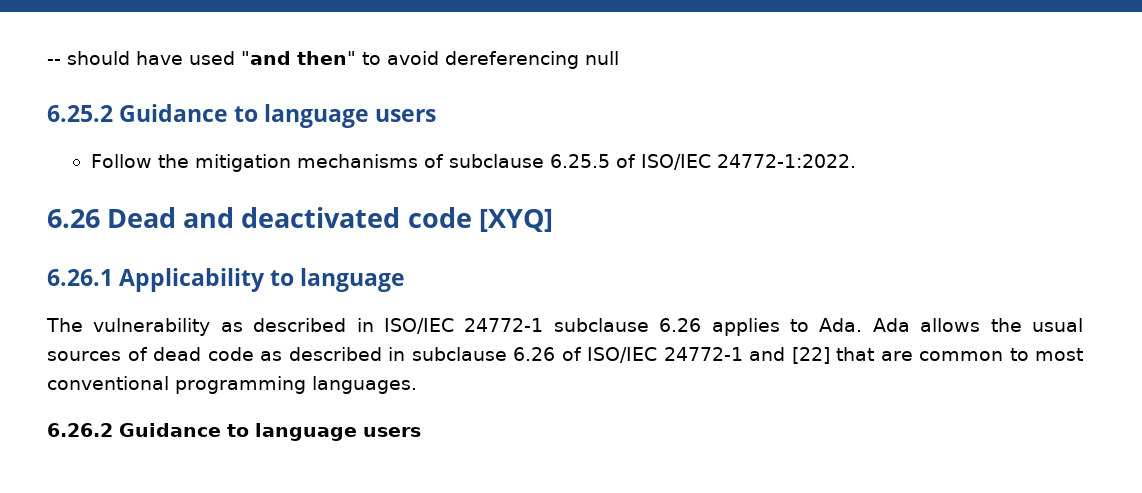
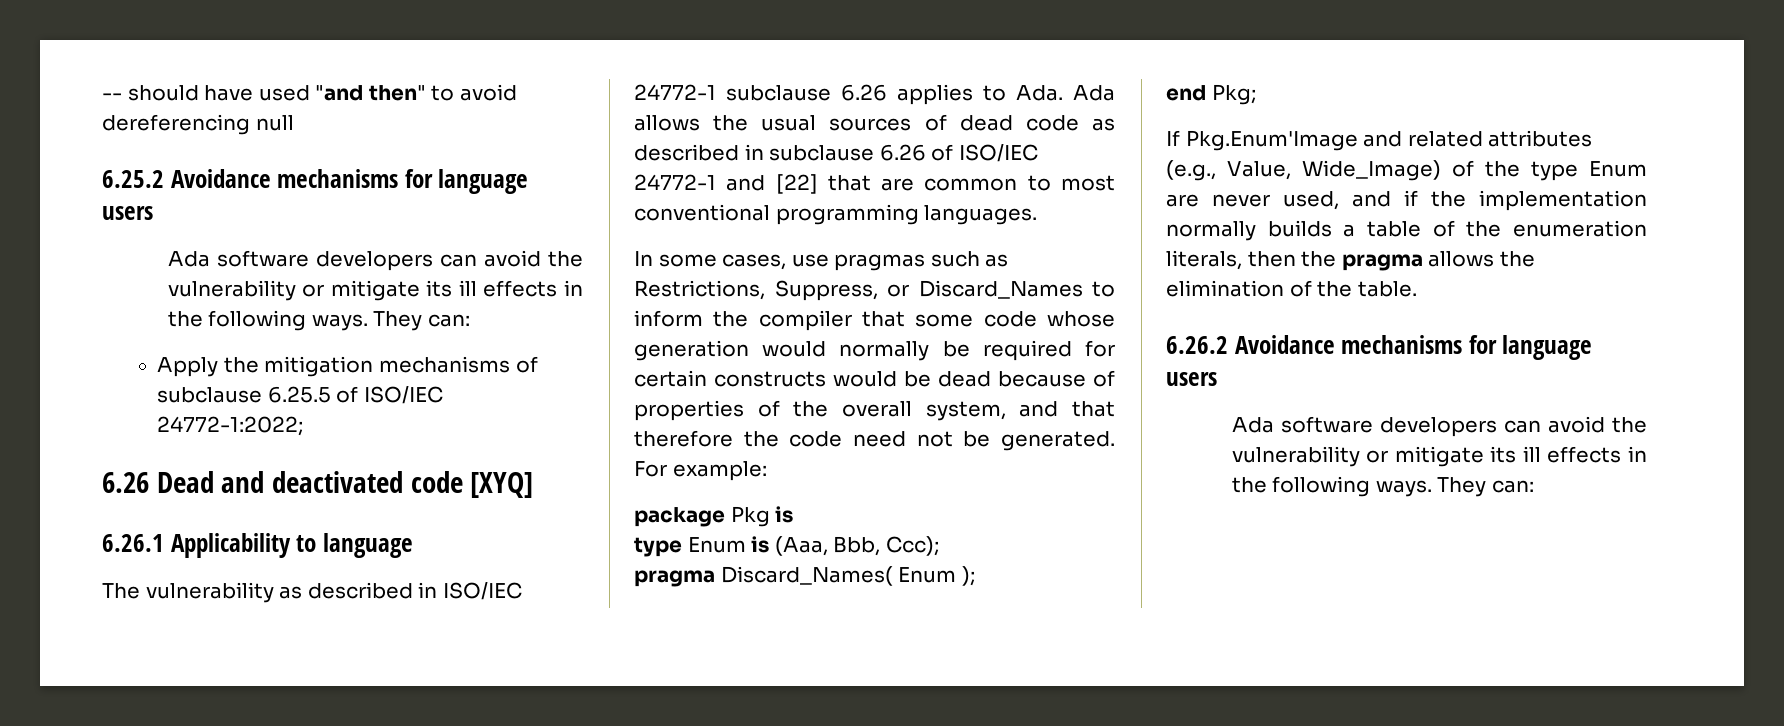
- 6.25.2 Guidance to language users
- Follow the mitigation mechanisms of subclause 6.25.5 of ISO/IEC 24772-1:2022.
+ 6.25.2 Avoidance mechanisms for language users
+ Ada software developers can avoid the vulnerability or mitigate its ill effects in the following ways. They can:
+ Apply the mitigation mechanisms of subclause 6.25.5 of ISO/IEC 24772-1:2022;
- 6.26.2 Guidance to language users
+ In some cases, use pragmas such as Restrictions, Suppress, or Discard_Names to inform the compiler that some code whose generation would normally be required for certain constructs would be dead because of properties of the overall system, and that therefore the code need not be generated. For example:
+ package Pkg is
+ type Enum is (Aaa, Bbb, Ccc);
+ pragma Discard_Names( Enum );
+ end Pkg;
+ If Pkg.Enum'Image and related attributes (e.g., Value, Wide_Image) of the type Enum are never used, and if the implementation normally builds a table of the enumeration literals, then the pragma allows the elimination of the table.
+ 6.26.2 Avoidance mechanisms for language users
+ Ada software developers can avoid the vulnerability or mitigate its ill effects in the following ways. They can:

